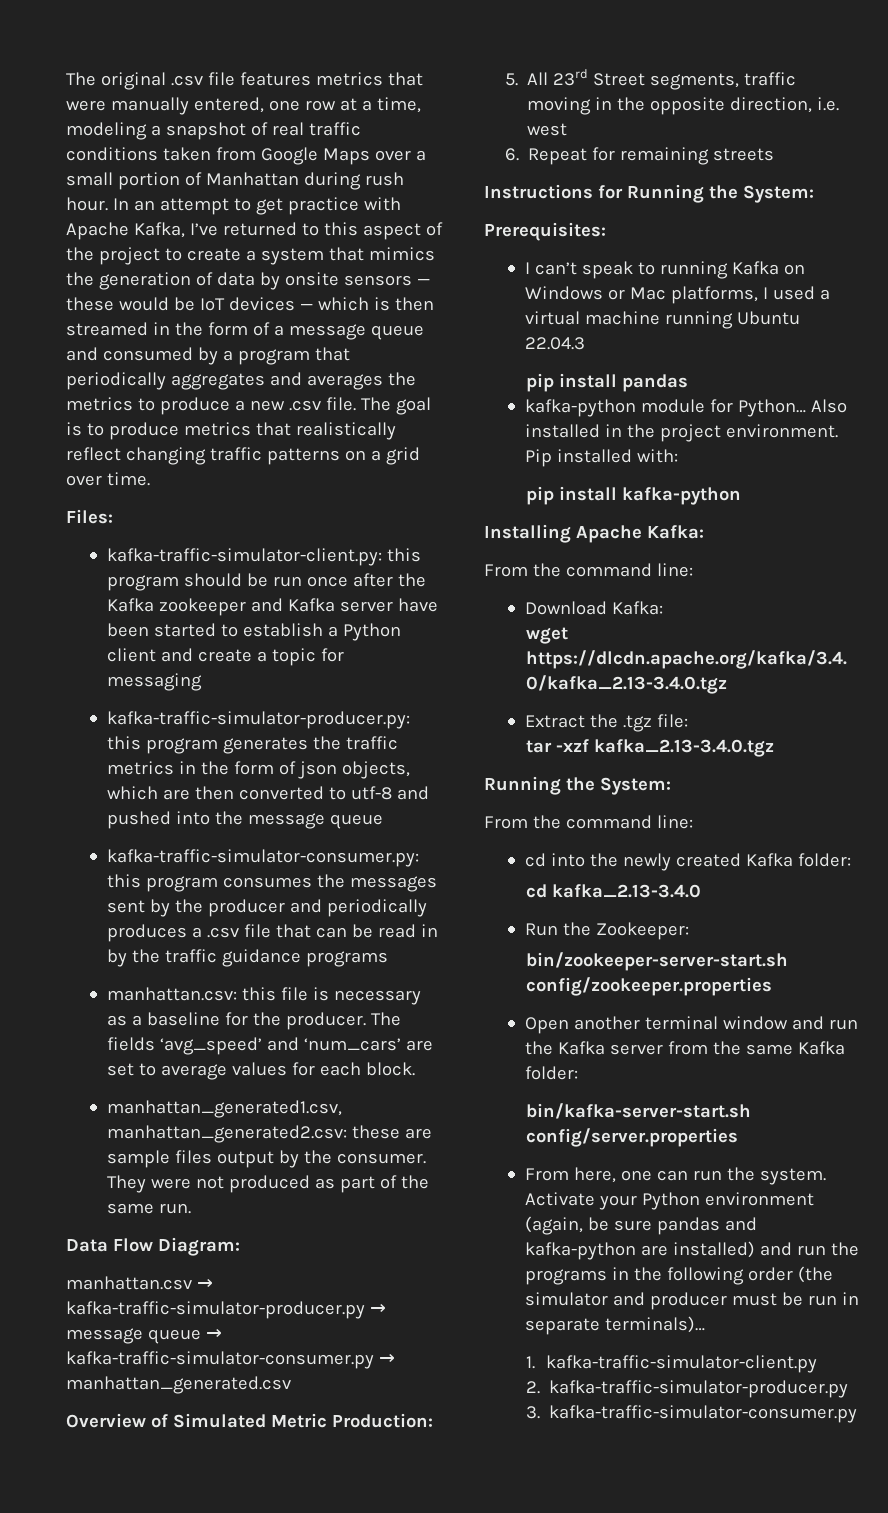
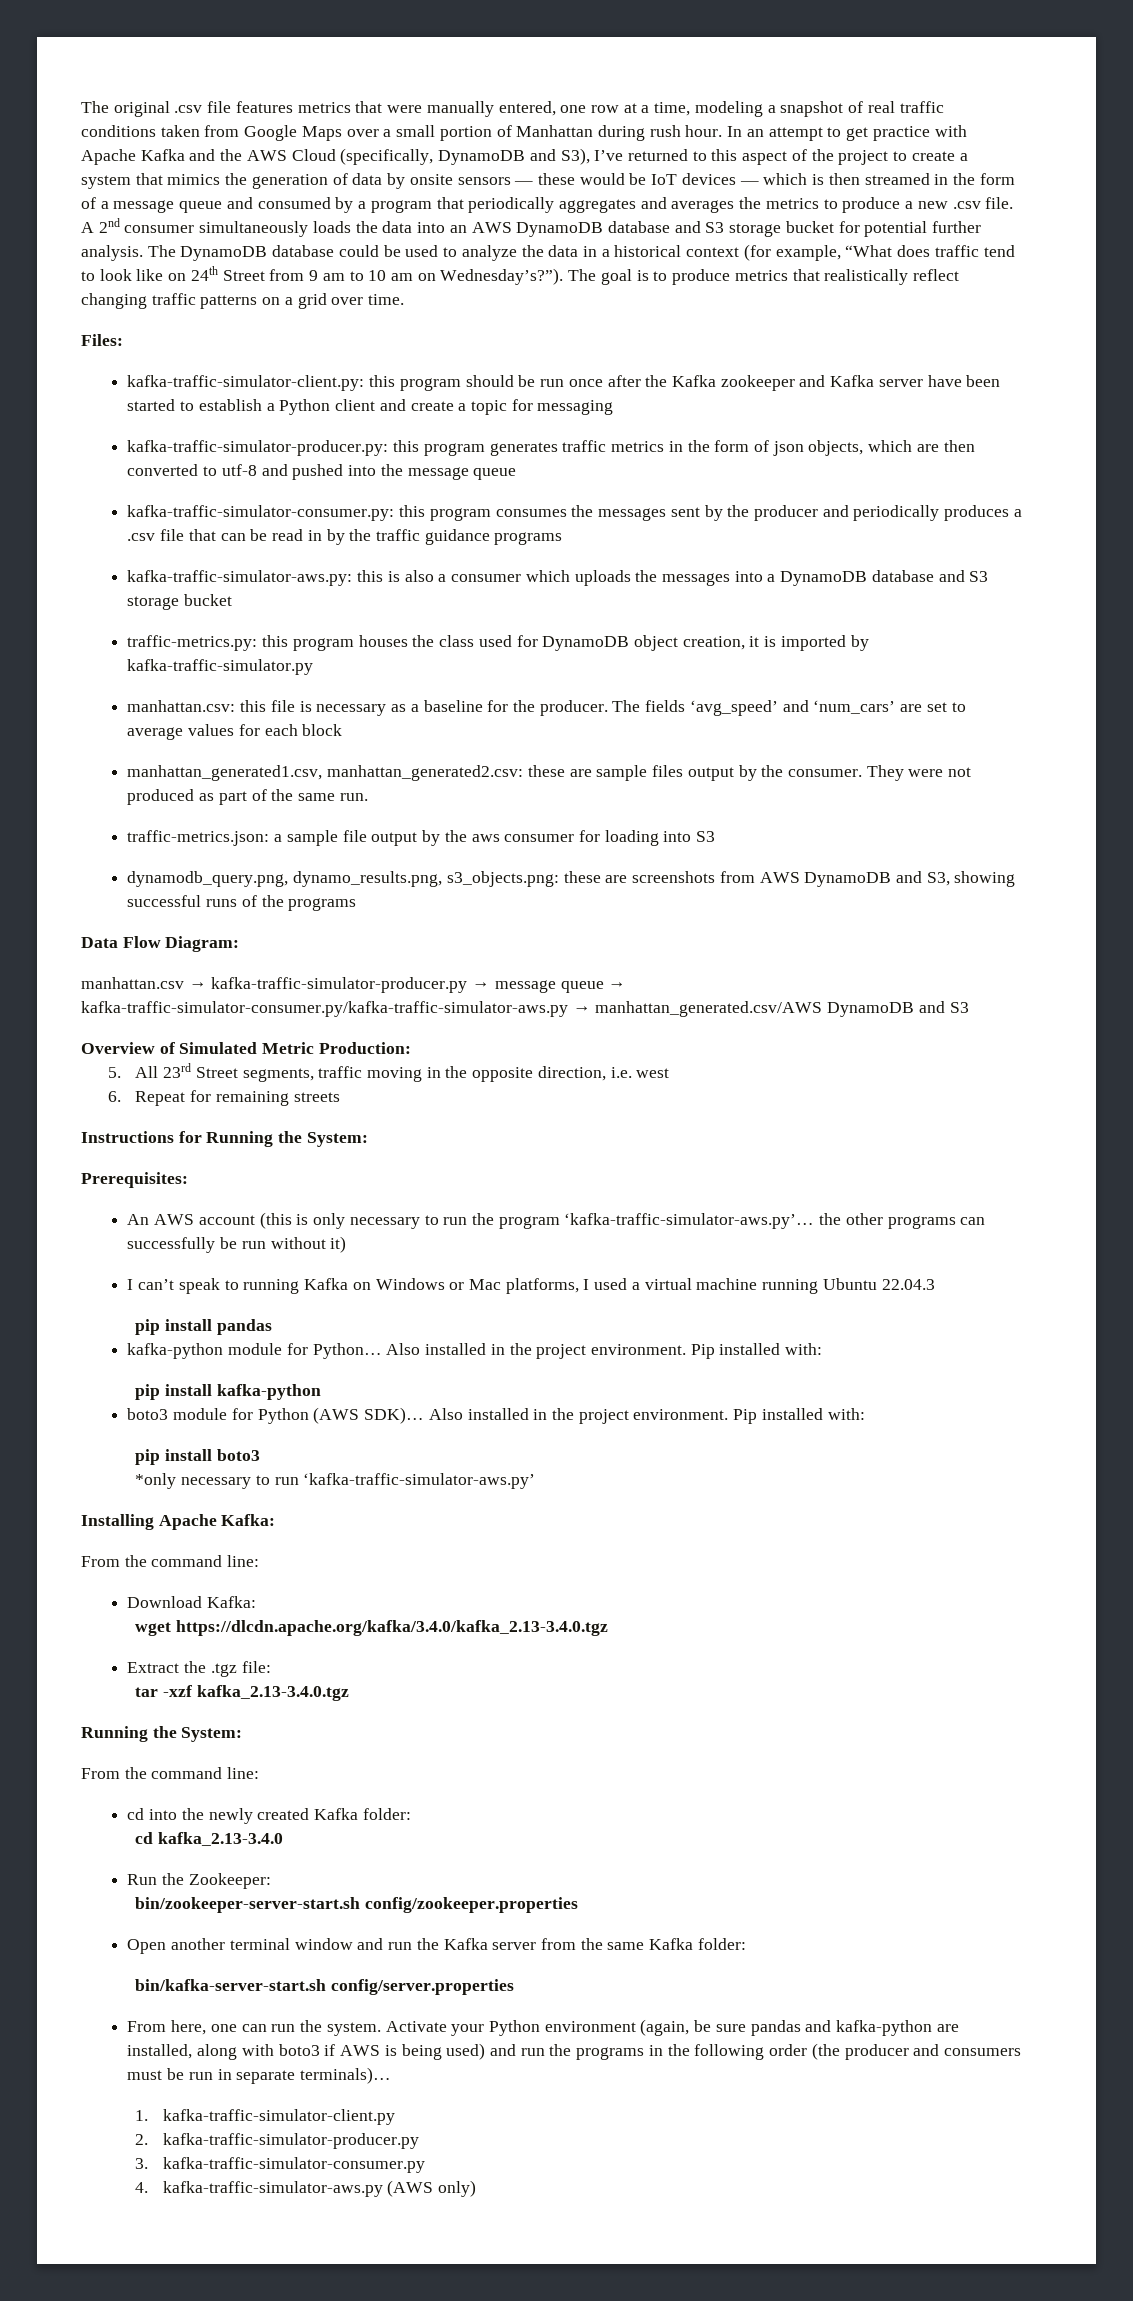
- In an attempt to get practice with Apache Kafka, I’ve returned to this aspect of the project to create a system that mimics the generation of data by onsite sensors — these would be IoT devices — which is then streamed in the form of a message queue and consumed by a program that periodically aggregates and averages the metrics to produce a new .csv file.
+ In an attempt to get practice with Apache Kafka and the AWS Cloud (specifically, DynamoDB and S3), I’ve returned to this aspect of the project to create a system that mimics the generation of data by onsite sensors — these would be IoT devices — which is then streamed in the form of a message queue and consumed by a program that periodically aggregates and averages the metrics to produce a new .csv file.
+ A 2nd consumer simultaneously loads the data into an AWS DynamoDB database and S3 storage bucket for potential further analysis. The DynamoDB database could be used to analyze the data in a historical context (for example, “What does traffic tend to look like on 24th Street from 9 am to 10 am on Wednesday’s?”).
- kafka-traffic-simulator-producer.py: this program generates the traffic metrics in the form of json objects, which are then converted to utf-8 and pushed into the message queue
+ kafka-traffic-simulator-producer.py: this program generates traffic metrics in the form of json objects, which are then converted to utf-8 and pushed into the message queue
+ kafka-traffic-simulator-aws.py: this is also a consumer which uploads the messages into a DynamoDB database and S3 storage bucket
+ traffic-metrics.py: this program houses the class used for DynamoDB object creation, it is imported by kafka-traffic-simulator.py
- The fields ‘avg_speed’ and ‘num_cars’ are set to average values for each block.
+ The fields ‘avg_speed’ and ‘num_cars’ are set to average values for each block
+ traffic-metrics.json: a sample file output by the aws consumer for loading into S3
+ dynamodb_query.png, dynamo_results.png, s3_objects.png: these are screenshots from AWS DynamoDB and S3, showing successful runs of the programs
- manhattan.csv → kafka-traffic-simulator-producer.py → message queue → kafka-traffic-simulator-consumer.py → manhattan_generated.csv
+ manhattan.csv → kafka-traffic-simulator-producer.py → message queue → kafka-traffic-simulator-consumer.py/kafka-traffic-simulator-aws.py → manhattan_generated.csv/AWS DynamoDB and S3
+ An AWS account (this is only necessary to run the program ‘kafka-traffic-simulator-aws.py’… the other programs can successfully be run without it)
+ boto3 module for Python (AWS SDK)… Also installed in the project environment. Pip installed with:
+ pip install boto3
+ *only necessary to run ‘kafka-traffic-simulator-aws.py’
- Activate your Python environment (again, be sure pandas and kafka-python are installed) and run the programs in the following order (the simulator and producer must be run in separate terminals)…
+ Activate your Python environment (again, be sure pandas and kafka-python are installed, along with boto3 if AWS is being used) and run the programs in the following order (the producer and consumers must be run in separate terminals)…
+ 4. kafka-traffic-simulator-aws.py (AWS only)

